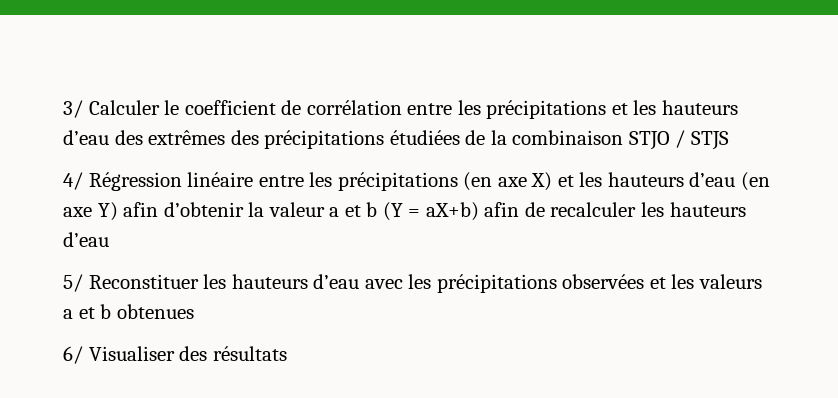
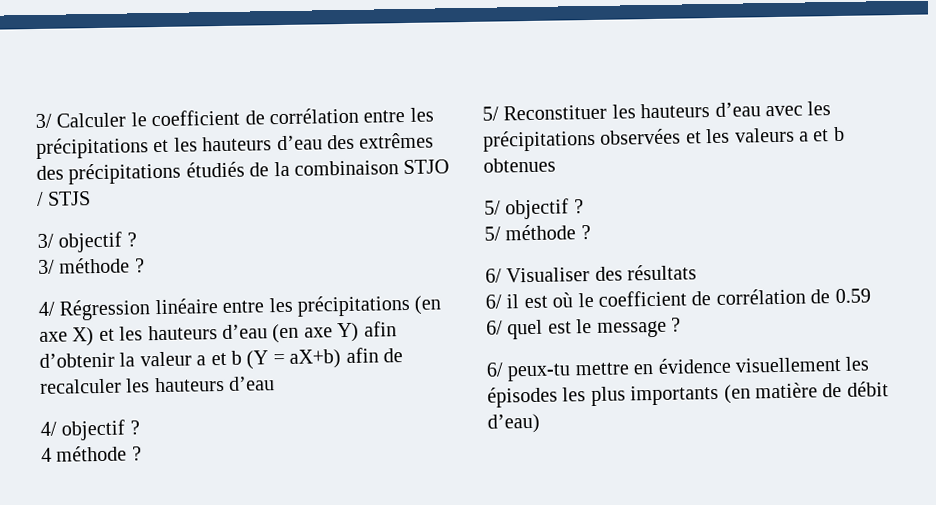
- 3/ Calculer le coefficient de corrélation entre les précipitations et les hauteurs d’eau des extrêmes des précipitations étudiées de la combinaison STJO / STJS
+ 3/ Calculer le coefficient de corrélation entre les précipitations et les hauteurs d’eau des extrêmes des précipitations étudiés de la combinaison STJO / STJS
+ 3/ objectif ?
+ 3/ méthode ?
+ 4/ objectif ?
+ 4 méthode ?
+ 5/ objectif ?
+ 5/ méthode ?
  6/ Visualiser des résultats
+ 6/ il est où le coefficient de corrélation de 0.59
+ 6/ quel est le message ?
+ 6/ peux-tu mettre en évidence visuellement les épisodes les plus importants (en matière de débit d’eau)

